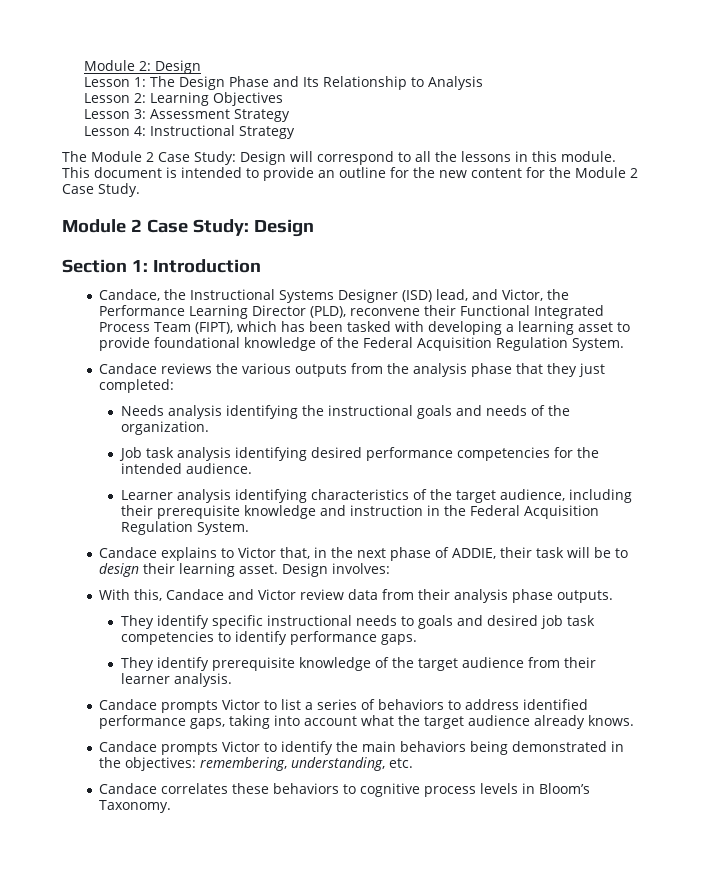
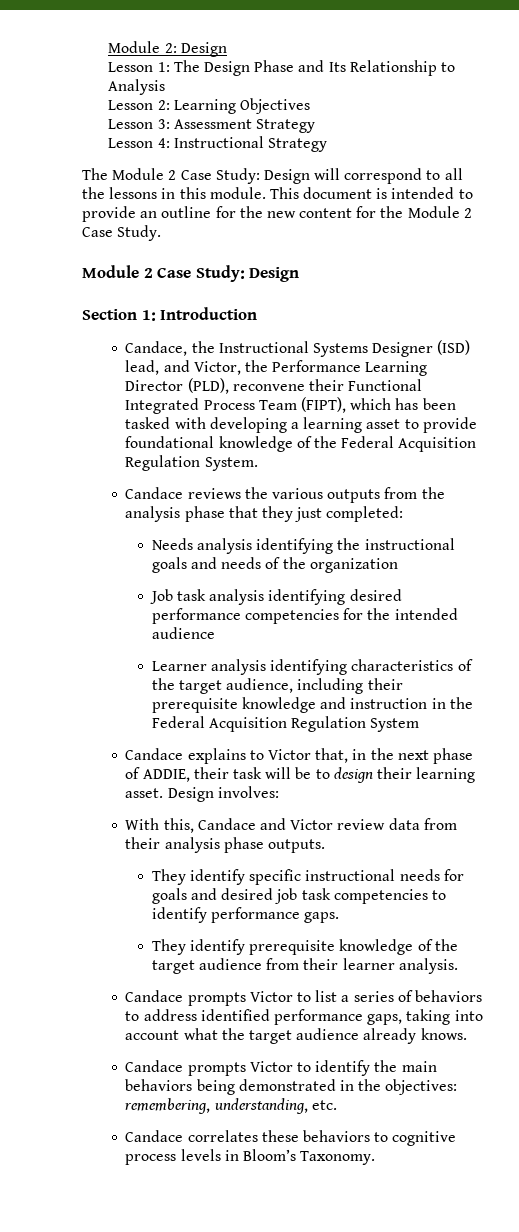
- Needs analysis identifying the instructional goals and needs of the organization.
+ Needs analysis identifying the instructional goals and needs of the organization
- Job task analysis identifying desired performance competencies for the intended audience.
+ Job task analysis identifying desired performance competencies for the intended audience
- Learner analysis identifying characteristics of the target audience, including their prerequisite knowledge and instruction in the Federal Acquisition Regulation System.
+ Learner analysis identifying characteristics of the target audience, including their prerequisite knowledge and instruction in the Federal Acquisition Regulation System
- They identify specific instructional needs to goals and desired job task competencies to identify performance gaps.
+ They identify specific instructional needs for goals and desired job task competencies to identify performance gaps.

